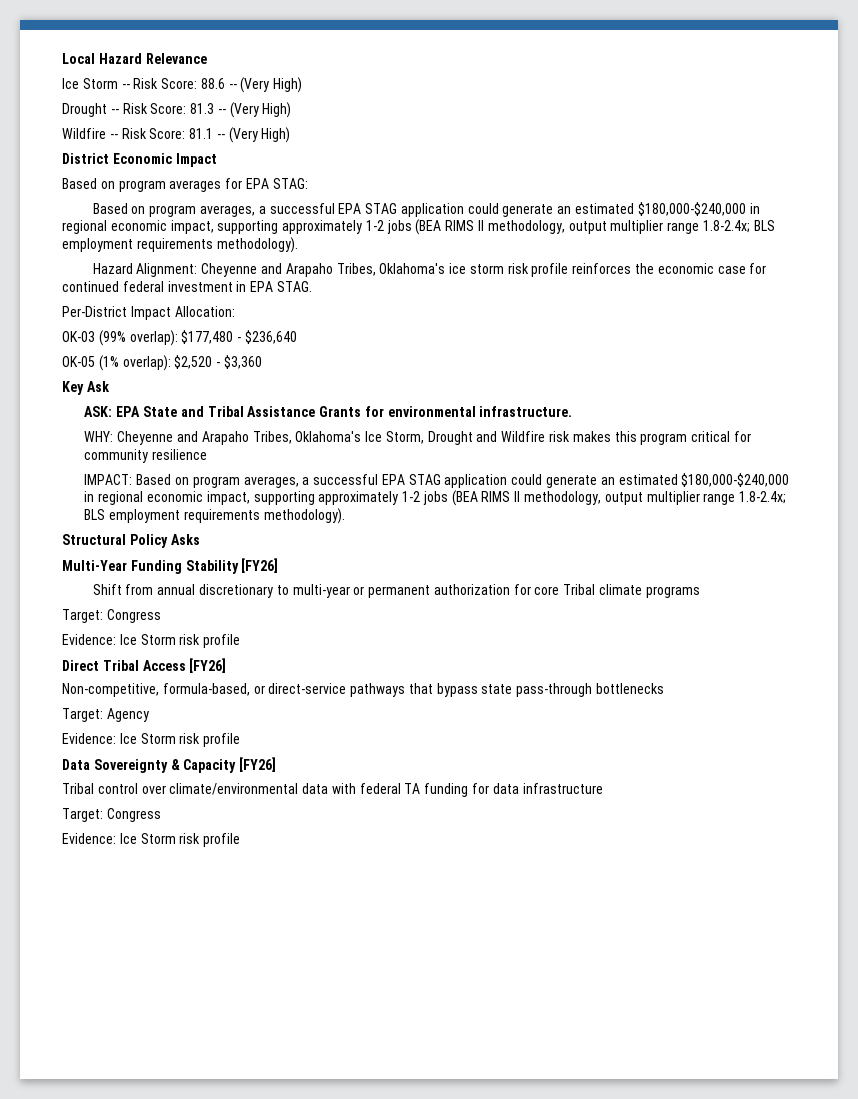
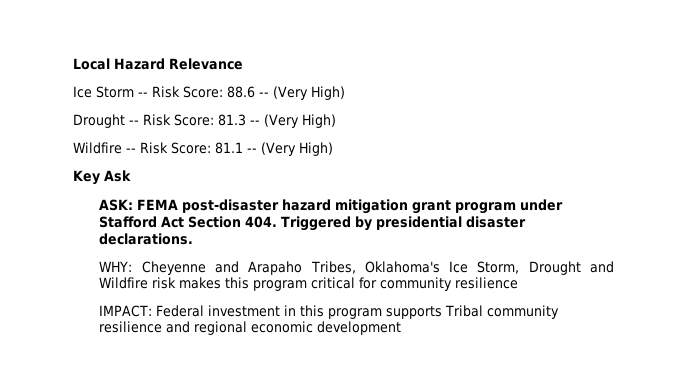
- District Economic Impact
- Based on program averages for EPA STAG:
- Based on program averages, a successful EPA STAG application could generate an estimated $180,000-$240,000 in regional economic impact, supporting approximately 1-2 jobs (BEA RIMS II methodology, output multiplier range 1.8-2.4x; BLS employment requirements methodology).
- Hazard Alignment: Cheyenne and Arapaho Tribes, Oklahoma's ice storm risk profile reinforces the economic case for continued federal investment in EPA STAG.
- Per-District Impact Allocation:
- OK-03 (99% overlap): $177,480 - $236,640
- OK-05 (1% overlap): $2,520 - $3,360
  Key Ask
- ASK: EPA State and Tribal Assistance Grants for environmental infrastructure.
+ ASK: FEMA post-disaster hazard mitigation grant program under Stafford Act Section 404. Triggered by presidential disaster declarations.
- IMPACT: Based on program averages, a successful EPA STAG application could generate an estimated $180,000-$240,000 in regional economic impact, supporting approximately 1-2 jobs (BEA RIMS II methodology, output multiplier range 1.8-2.4x; BLS employment requirements methodology).
- Structural Policy Asks
- Multi-Year Funding Stability [FY26]
- Shift from annual discretionary to multi-year or permanent authorization for core Tribal climate programs
- Target: Congress
- Evidence: Ice Storm risk profile
- Direct Tribal Access [FY26]
- Non-competitive, formula-based, or direct-service pathways that bypass state pass-through bottlenecks
- Target: Agency
- Evidence: Ice Storm risk profile
- Data Sovereignty & Capacity [FY26]
- Tribal control over climate/environmental data with federal TA funding for data infrastructure
- Target: Congress
- Evidence: Ice Storm risk profile
+ IMPACT: Federal investment in this program supports Tribal community resilience and regional economic development

